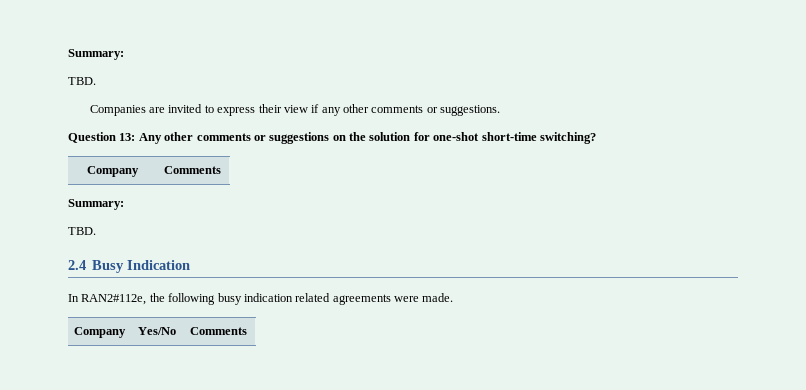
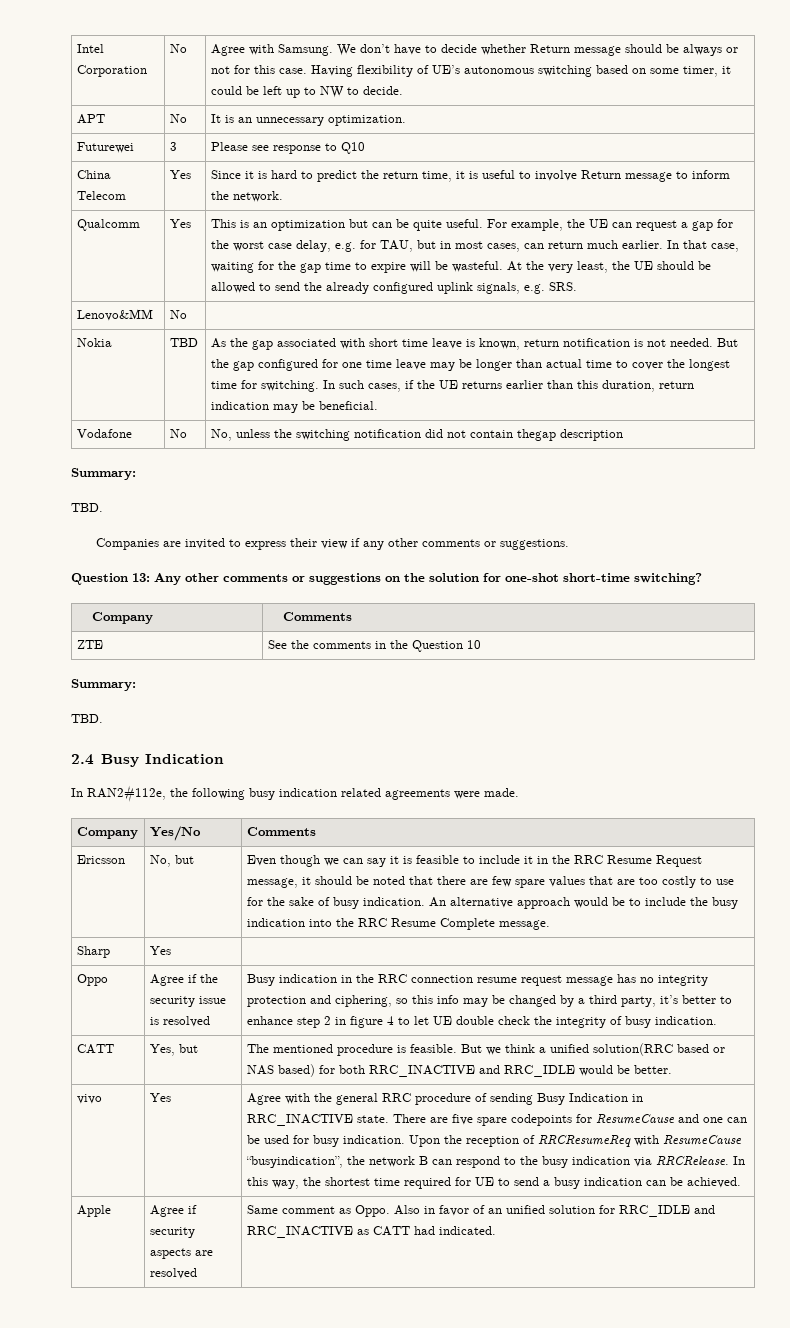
+ Intel Corporation | No | Agree with Samsung. We don’t have to decide whether Return message should be always or not for this case. Having flexibility of UE’s autonomous switching based on some timer, it could be left up to NW to decide.
+ APT | No | It is an unnecessary optimization.
+ Futurewei | 3 | Please see response to Q10
+ China Telecom | Yes | Since it is hard to predict the return time, it is useful to involve Return message to inform the network.
+ Qualcomm | Yes | This is an optimization but can be quite useful. For example, the UE can request a gap for the worst case delay, e.g. for TAU, but in most cases, can return much earlier. In that case, waiting for the gap time to expire will be wasteful. At the very least, the UE should be allowed to send the already configured uplink signals, e.g. SRS.
+ Lenovo&MM | No |
+ Nokia | TBD | As the gap associated with short time leave is known, return notification is not needed. But the gap configured for one time leave may be longer than actual time to cover the longest time for switching. In such cases, if the UE returns earlier than this duration, return indication may be beneficial.
+ Vodafone | No | No, unless the switching notification did not contain thegap description
+ ZTE | See the comments in the Question 10
+ Ericsson | No, but | Even though we can say it is feasible to include it in the RRC Resume Request message, it should be noted that there are few spare values that are too costly to use for the sake of busy indication. An alternative approach would be to include the busy indication into the RRC Resume Complete message.
+ Sharp | Yes |
+ Oppo | Agree if the security issue is resolved | Busy indication in the RRC connection resume request message has no integrity protection and ciphering, so this info may be changed by a third party, it’s better to enhance step 2 in figure 4 to let UE double check the integrity of busy indication.
+ CATT | Yes, but | The mentioned procedure is feasible. But we think a unified solution(RRC based or NAS based) for both RRC_INACTIVE and RRC_IDLE would be better.
+ vivo | Yes | Agree with the general RRC procedure of sending Busy Indication in RRC_INACTIVE state. There are five spare codepoints for ResumeCause and one can be used for busy indication. Upon the reception of RRCResumeReq with ResumeCause “busyindication”, the network B can respond to the busy indication via RRCRelease. In this way, the shortest time required for UE to send a busy indication can be achieved.
+ Apple | Agree if security aspects are resolved | Same comment as Oppo. Also in favor of an unified solution for RRC_IDLE and RRC_INACTIVE as CATT had indicated.

